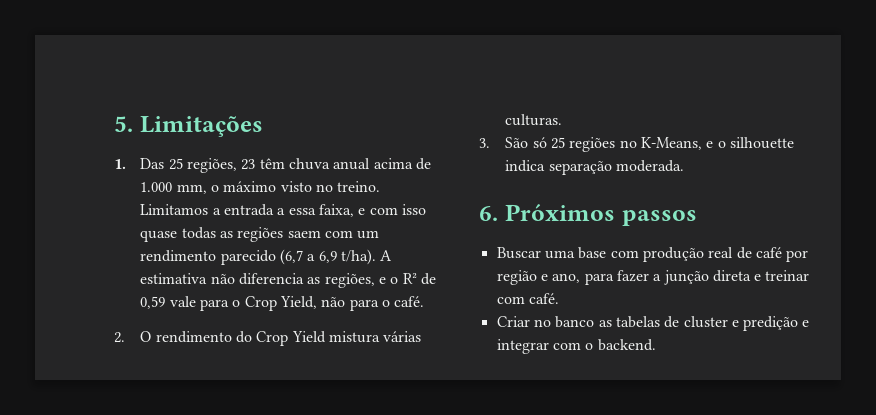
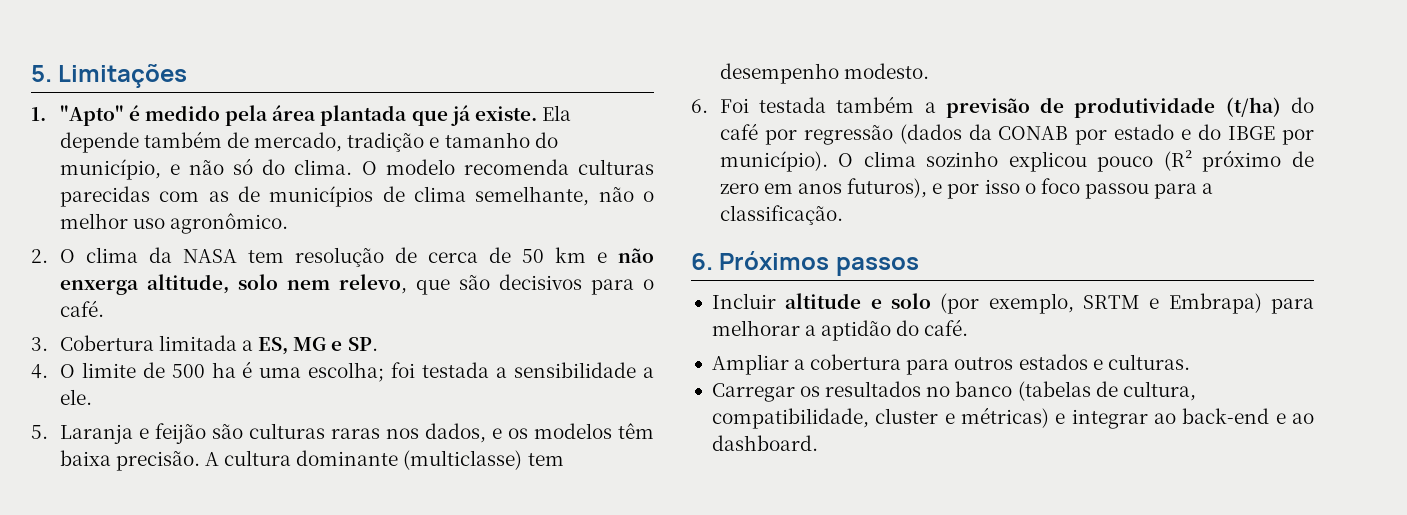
- 1. Das 25 regiões, 23 têm chuva anual acima de 1.000 mm, o máximo visto no treino. Limitamos a entrada a essa faixa, e com isso quase todas as regiões saem com um rendimento parecido (6,7 a 6,9 t/ha). A estimativa não diferencia as regiões, e o R² de 0,59 vale para o Crop Yield, não para o café.
- 2. O rendimento do Crop Yield mistura várias culturas.
- 3. São só 25 regiões no K-Means, e o silhouette indica separação moderada.
+ 1. "Apto" é medido pela área plantada que já existe. Ela depende também de mercado, tradição e tamanho do município, e não só do clima. O modelo recomenda culturas parecidas com as de municípios de clima semelhante, não o melhor uso agronômico.
+ 2. O clima da NASA tem resolução de cerca de 50 km e não enxerga altitude, solo nem relevo, que são decisivos para o café.
+ 3. Cobertura limitada a ES, MG e SP.
+ 4. O limite de 500 ha é uma escolha; foi testada a sensibilidade a ele.
+ 5. Laranja e feijão são culturas raras nos dados, e os modelos têm baixa precisão. A cultura dominante (multiclasse) tem desempenho modesto.
+ 6. Foi testada também a previsão de produtividade (t/ha) do café por regressão (dados da CONAB por estado e do IBGE por município). O clima sozinho explicou pouco (R² próximo de zero em anos futuros), e por isso o foco passou para a classificação.
  6. Próximos passos
- Buscar uma base com produção real de café por região e ano, para fazer a junção direta e treinar com café.
- Criar no banco as tabelas de cluster e predição e integrar com o backend.
+ Incluir altitude e solo (por exemplo, SRTM e Embrapa) para melhorar a aptidão do café.
+ Ampliar a cobertura para outros estados e culturas.
+ Carregar os resultados no banco (tabelas de cultura, compatibilidade, cluster e métricas) e integrar ao back-end e ao dashboard.

